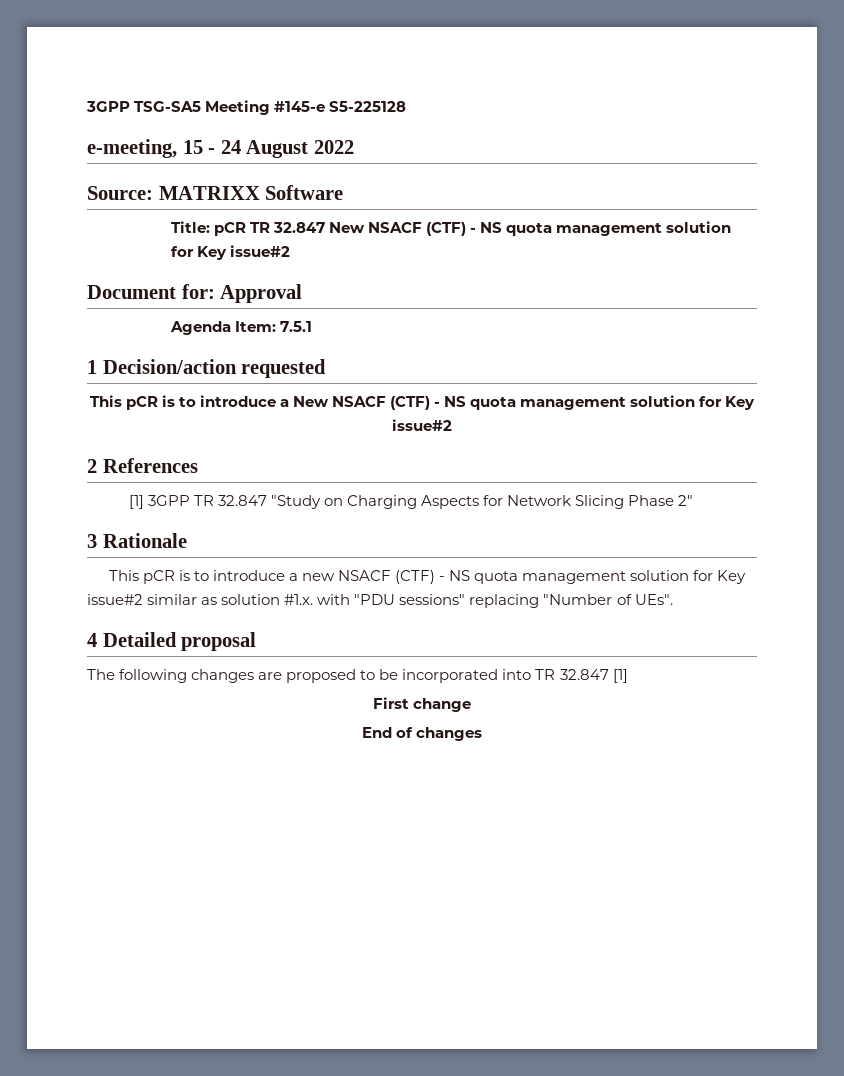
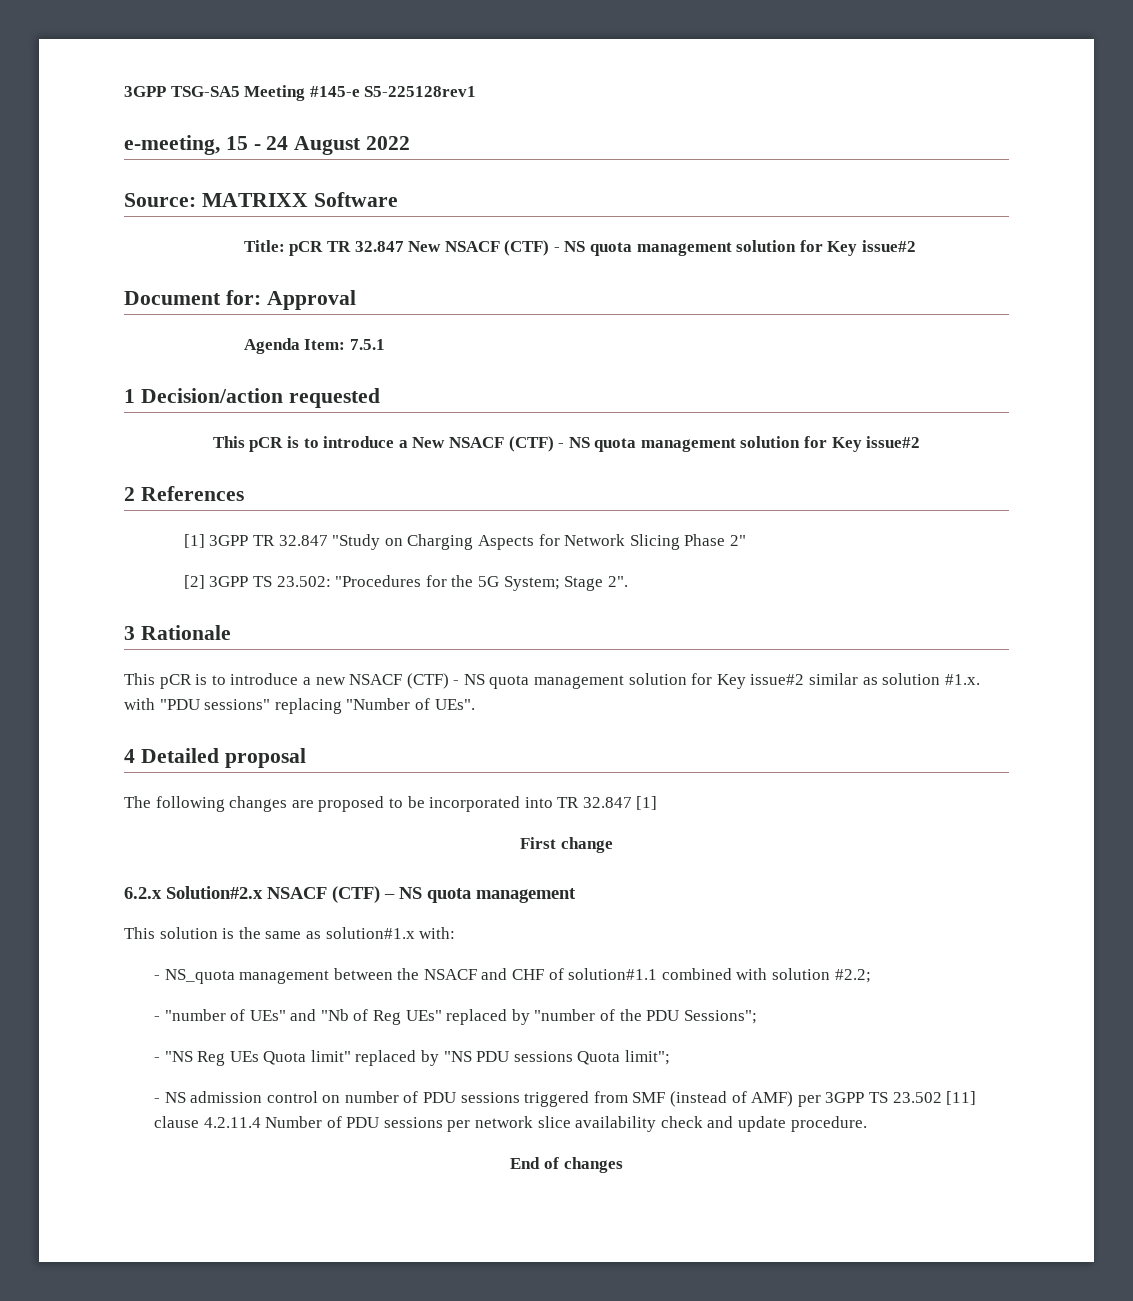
- 3GPP TSG-SA5 Meeting #145-e S5-225128
+ 3GPP TSG-SA5 Meeting #145-e S5-225128rev1
+ [2] 3GPP TS 23.502: "Procedures for the 5G System; Stage 2".
+ 6.2.x Solution#2.x NSACF (CTF) – NS quota management
+ This solution is the same as solution#1.x with:
+ - NS_quota management between the NSACF and CHF of solution#1.1 combined with solution #2.2;
+ - "number of UEs" and "Nb of Reg UEs" replaced by "number of the PDU Sessions";
+ - "NS Reg UEs Quota limit" replaced by "NS PDU sessions Quota limit";
+ - NS admission control on number of PDU sessions triggered from SMF (instead of AMF) per 3GPP TS 23.502 [11] clause 4.2.11.4 Number of PDU sessions per network slice availability check and update procedure.

